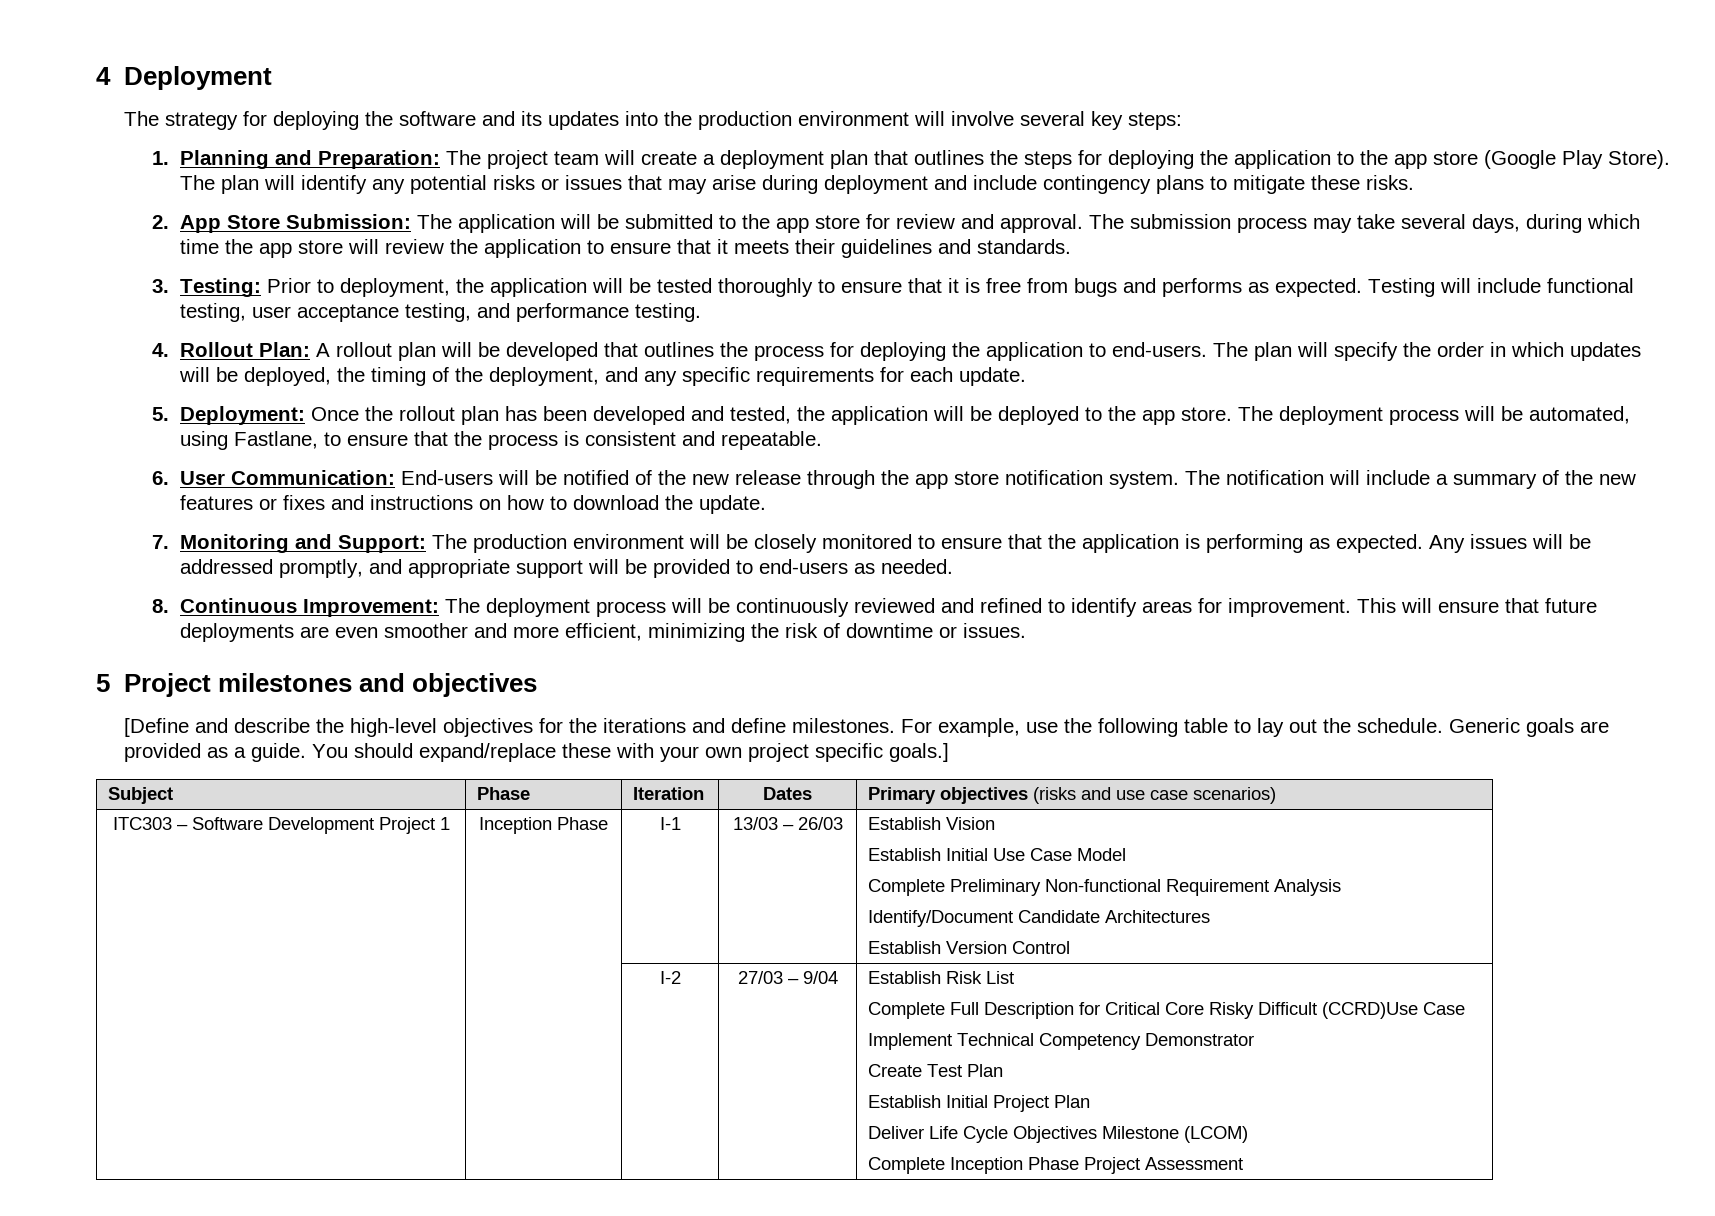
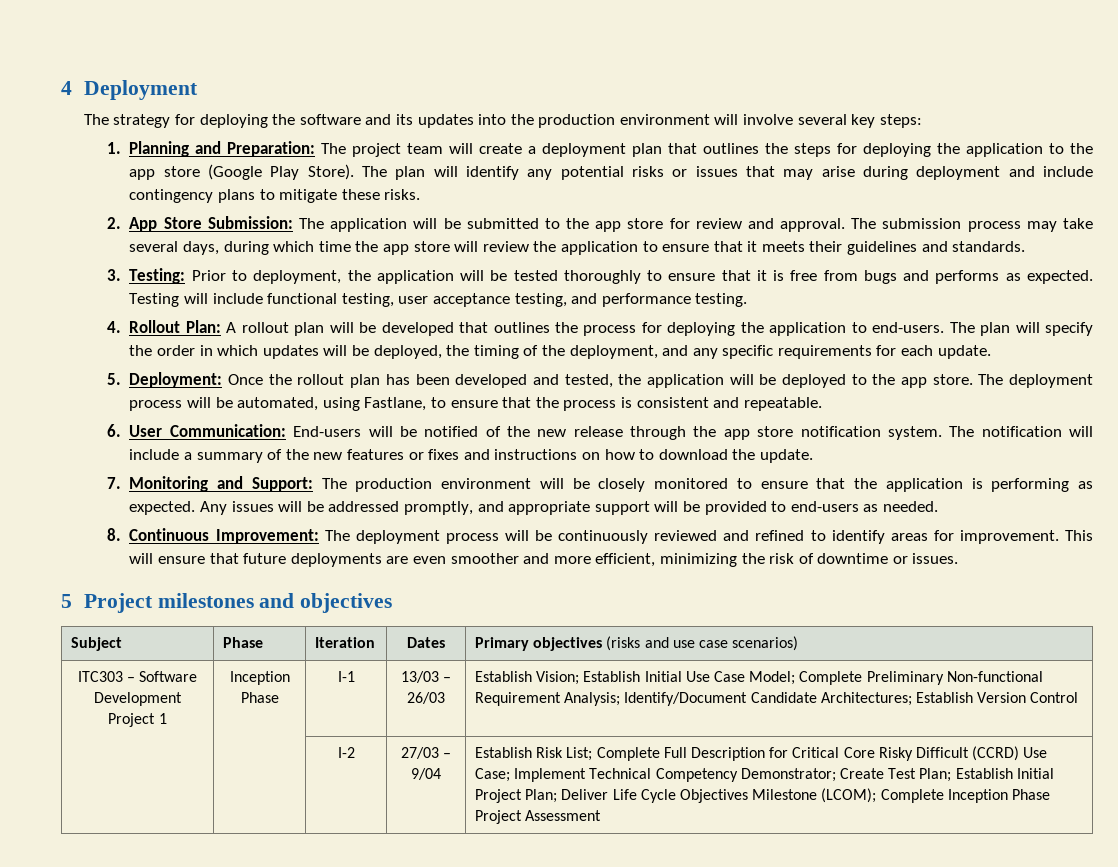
- [Define and describe the high-level objectives for the iterations and define milestones. For example, use the following table to lay out the schedule. Generic goals are provided as a guide. You should expand/replace these with your own project specific goals.]
- ITC303 – Software Development Project 1 | Inception Phase | I-1 | 13/03 – 26/03 | Establish Vision
- Establish Initial Use Case Model
- Complete Preliminary Non-functional Requirement Analysis
- Identify/Document Candidate Architectures
- Establish Version Control
+ ITC303 – Software Development Project 1 | Inception Phase | I-1 | 13/03 – 26/03 | Establish Vision; Establish Initial Use Case Model; Complete Preliminary Non-functional Requirement Analysis; Identify/Document Candidate Architectures; Establish Version Control
- | | I-2 | 27/03 – 9/04 | Establish Risk List
- Complete Full Description for Critical Core Risky Difficult (CCRD)Use Case
- Implement Technical Competency Demonstrator
- Create Test Plan
- Establish Initial Project Plan
- Deliver Life Cycle Objectives Milestone (LCOM)
- Complete Inception Phase Project Assessment
+ | | I-2 | 27/03 – 9/04 | Establish Risk List; Complete Full Description for Critical Core Risky Difficult (CCRD) Use Case; Implement Technical Competency Demonstrator; Create Test Plan; Establish Initial Project Plan; Deliver Life Cycle Objectives Milestone (LCOM); Complete Inception Phase Project Assessment

